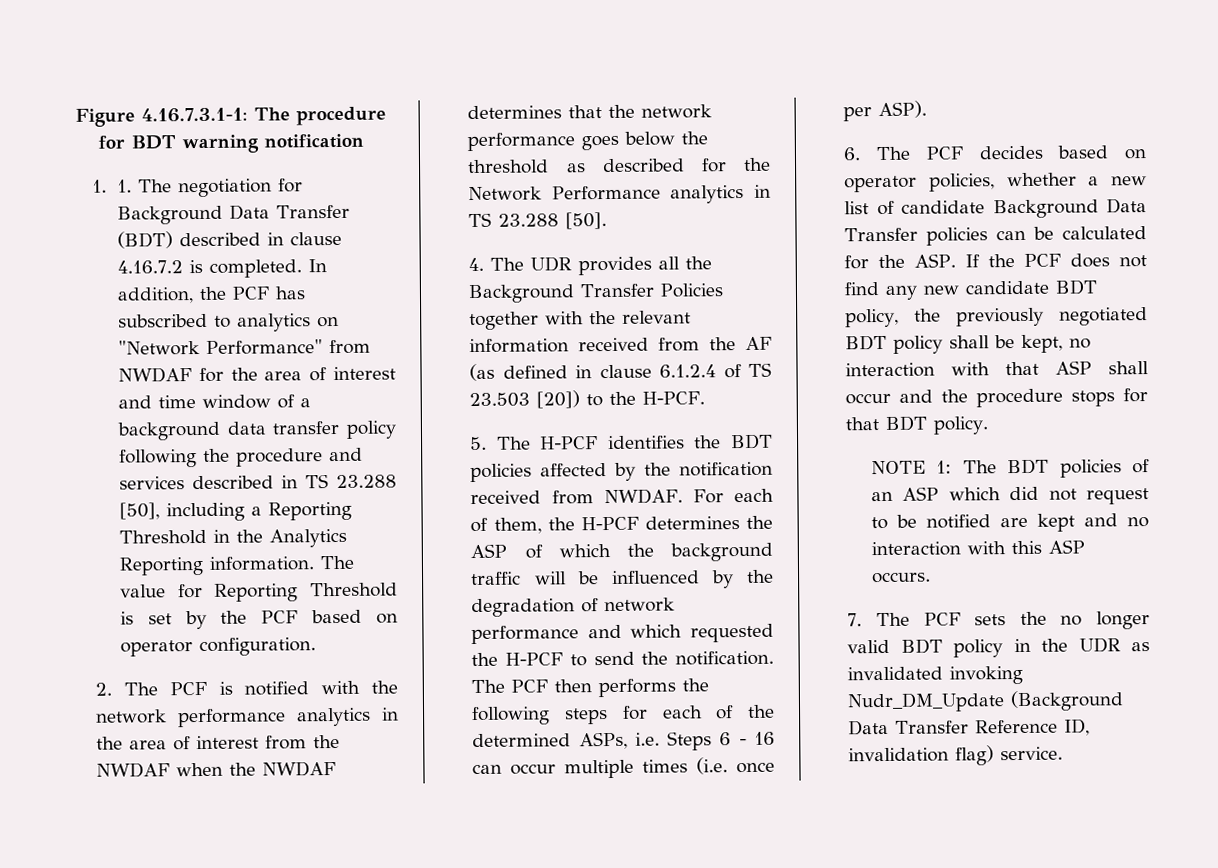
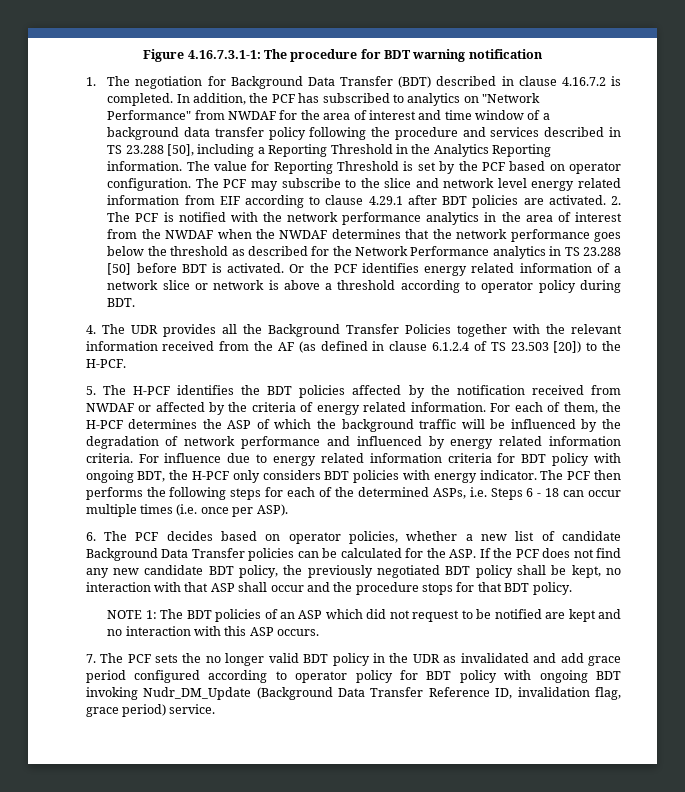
- 1. 1. The negotiation for Background Data Transfer (BDT) described in clause 4.16.7.2 is completed.
+ 1. The negotiation for Background Data Transfer (BDT) described in clause 4.16.7.2 is completed.
- The value for Reporting Threshold is set by the PCF based on operator configuration.
- 2. The PCF is notified with the network performance analytics in the area of interest from the NWDAF when the NWDAF determines that the network performance goes below the threshold as described for the Network Performance analytics in TS 23.288 [50].
+ The value for Reporting Threshold is set by the PCF based on operator configuration. The PCF may subscribe to the slice and network level energy related information from EIF according to clause 4.29.1 after BDT policies are activated. 2. The PCF is notified with the network performance analytics in the area of interest from the NWDAF when the NWDAF determines that the network performance goes below the threshold as described for the Network Performance analytics in TS 23.288 [50] before BDT is activated. Or the PCF identifies energy related information of a network slice or network is above a threshold according to operator policy during BDT.
- 5. The H-PCF identifies the BDT policies affected by the notification received from NWDAF.
+ 5. The H-PCF identifies the BDT policies affected by the notification received from NWDAF or affected by the criteria of energy related information.
- For each of them, the H-PCF determines the ASP of which the background traffic will be influenced by the degradation of network performance and which requested the H-PCF to send the notification.
+ For each of them, the H-PCF determines the ASP of which the background traffic will be influenced by the degradation of network performance and influenced by energy related information criteria. For influence due to energy related information criteria for BDT policy with ongoing BDT, the H-PCF only considers BDT policies with energy indicator.
- The PCF then performs the following steps for each of the determined ASPs, i.e. Steps 6 - 16 can occur multiple times (i.e. once per ASP).
+ The PCF then performs the following steps for each of the determined ASPs, i.e. Steps 6 - 18 can occur multiple times (i.e. once per ASP).
- 7. The PCF sets the no longer valid BDT policy in the UDR as invalidated invoking Nudr_DM_Update (Background Data Transfer Reference ID, invalidation flag) service.
+ 7. The PCF sets the no longer valid BDT policy in the UDR as invalidated and add grace period configured according to operator policy for BDT policy with ongoing BDT invoking Nudr_DM_Update (Background Data Transfer Reference ID, invalidation flag, grace period) service.

